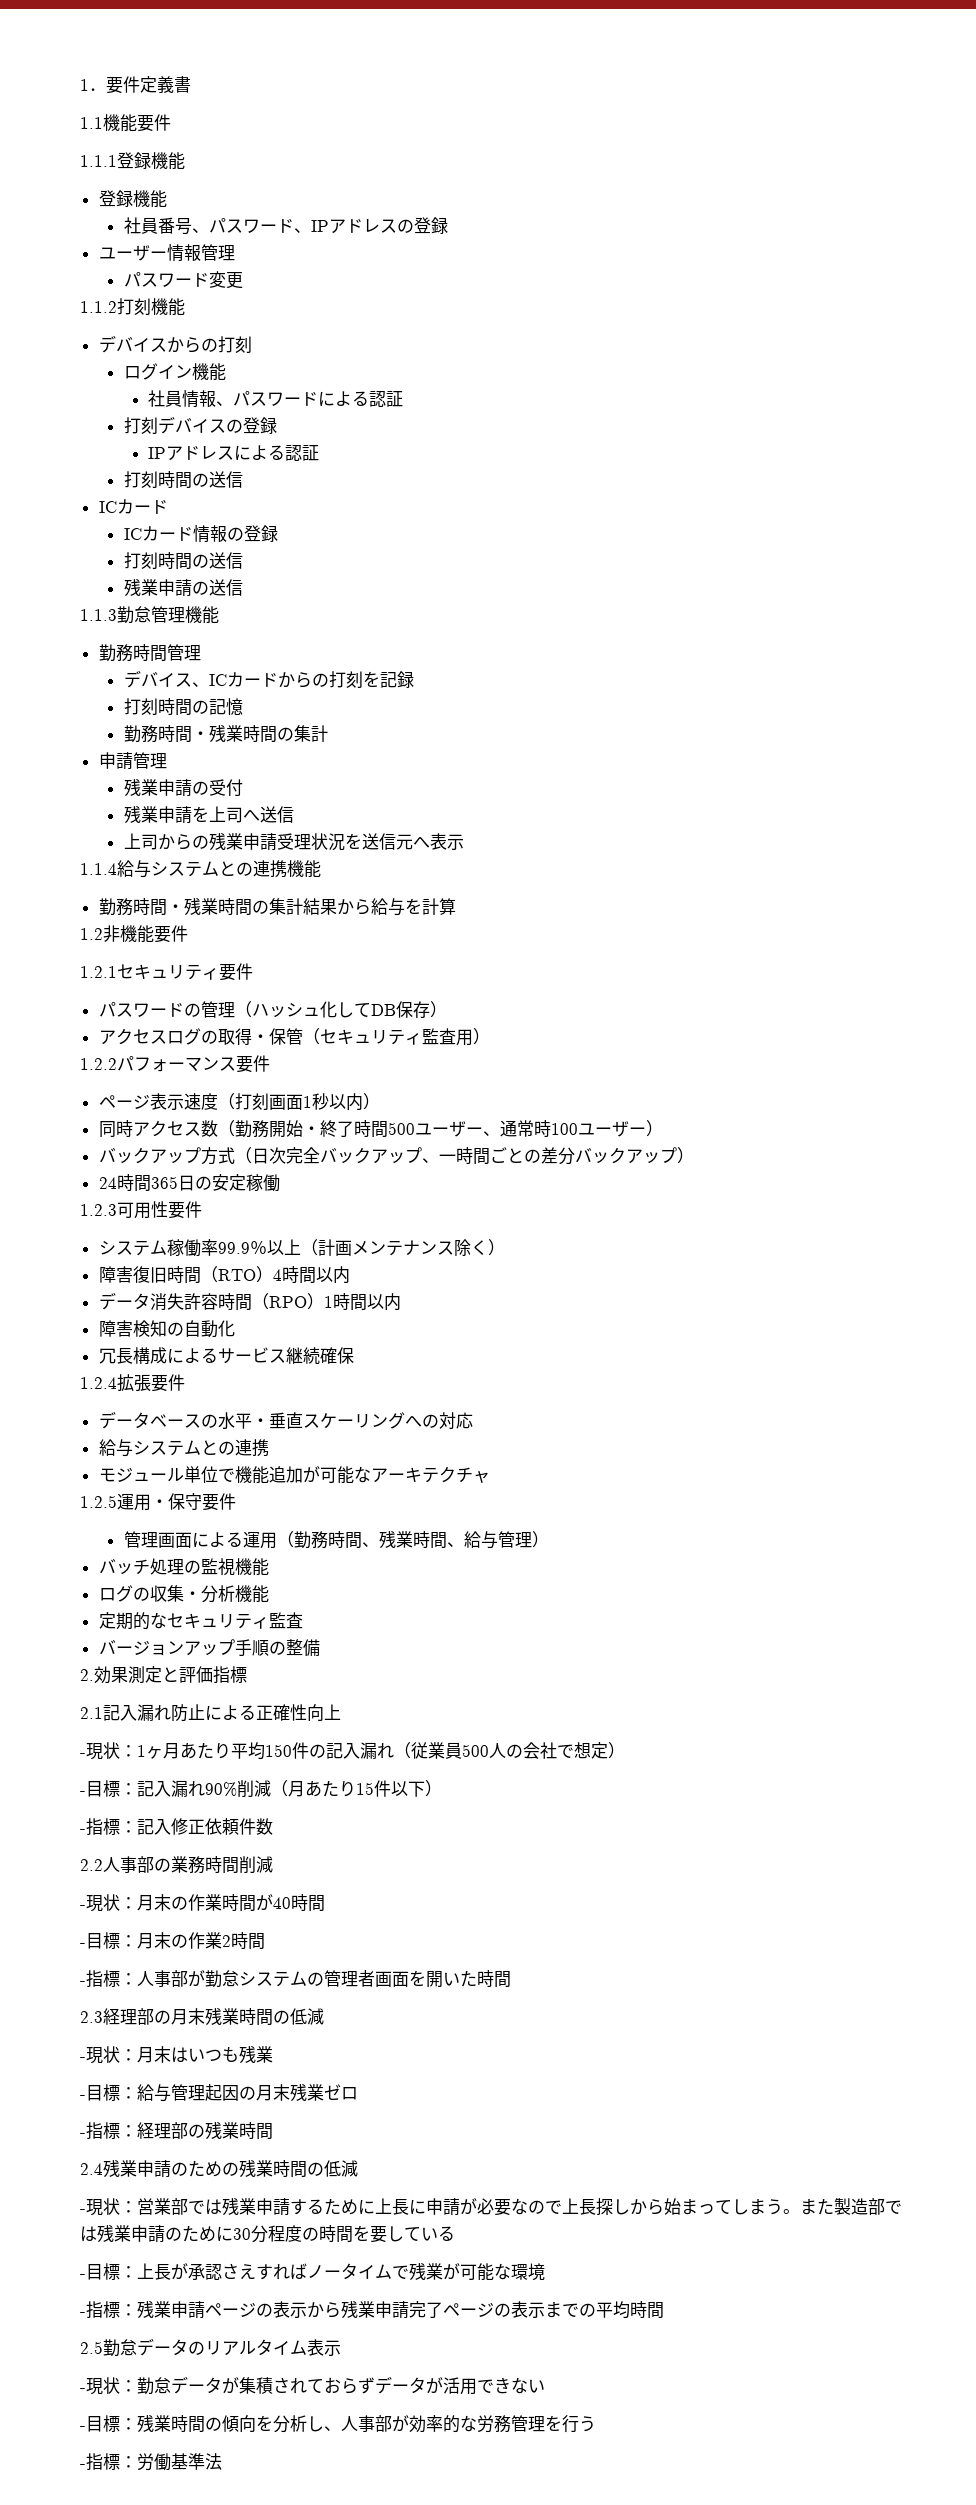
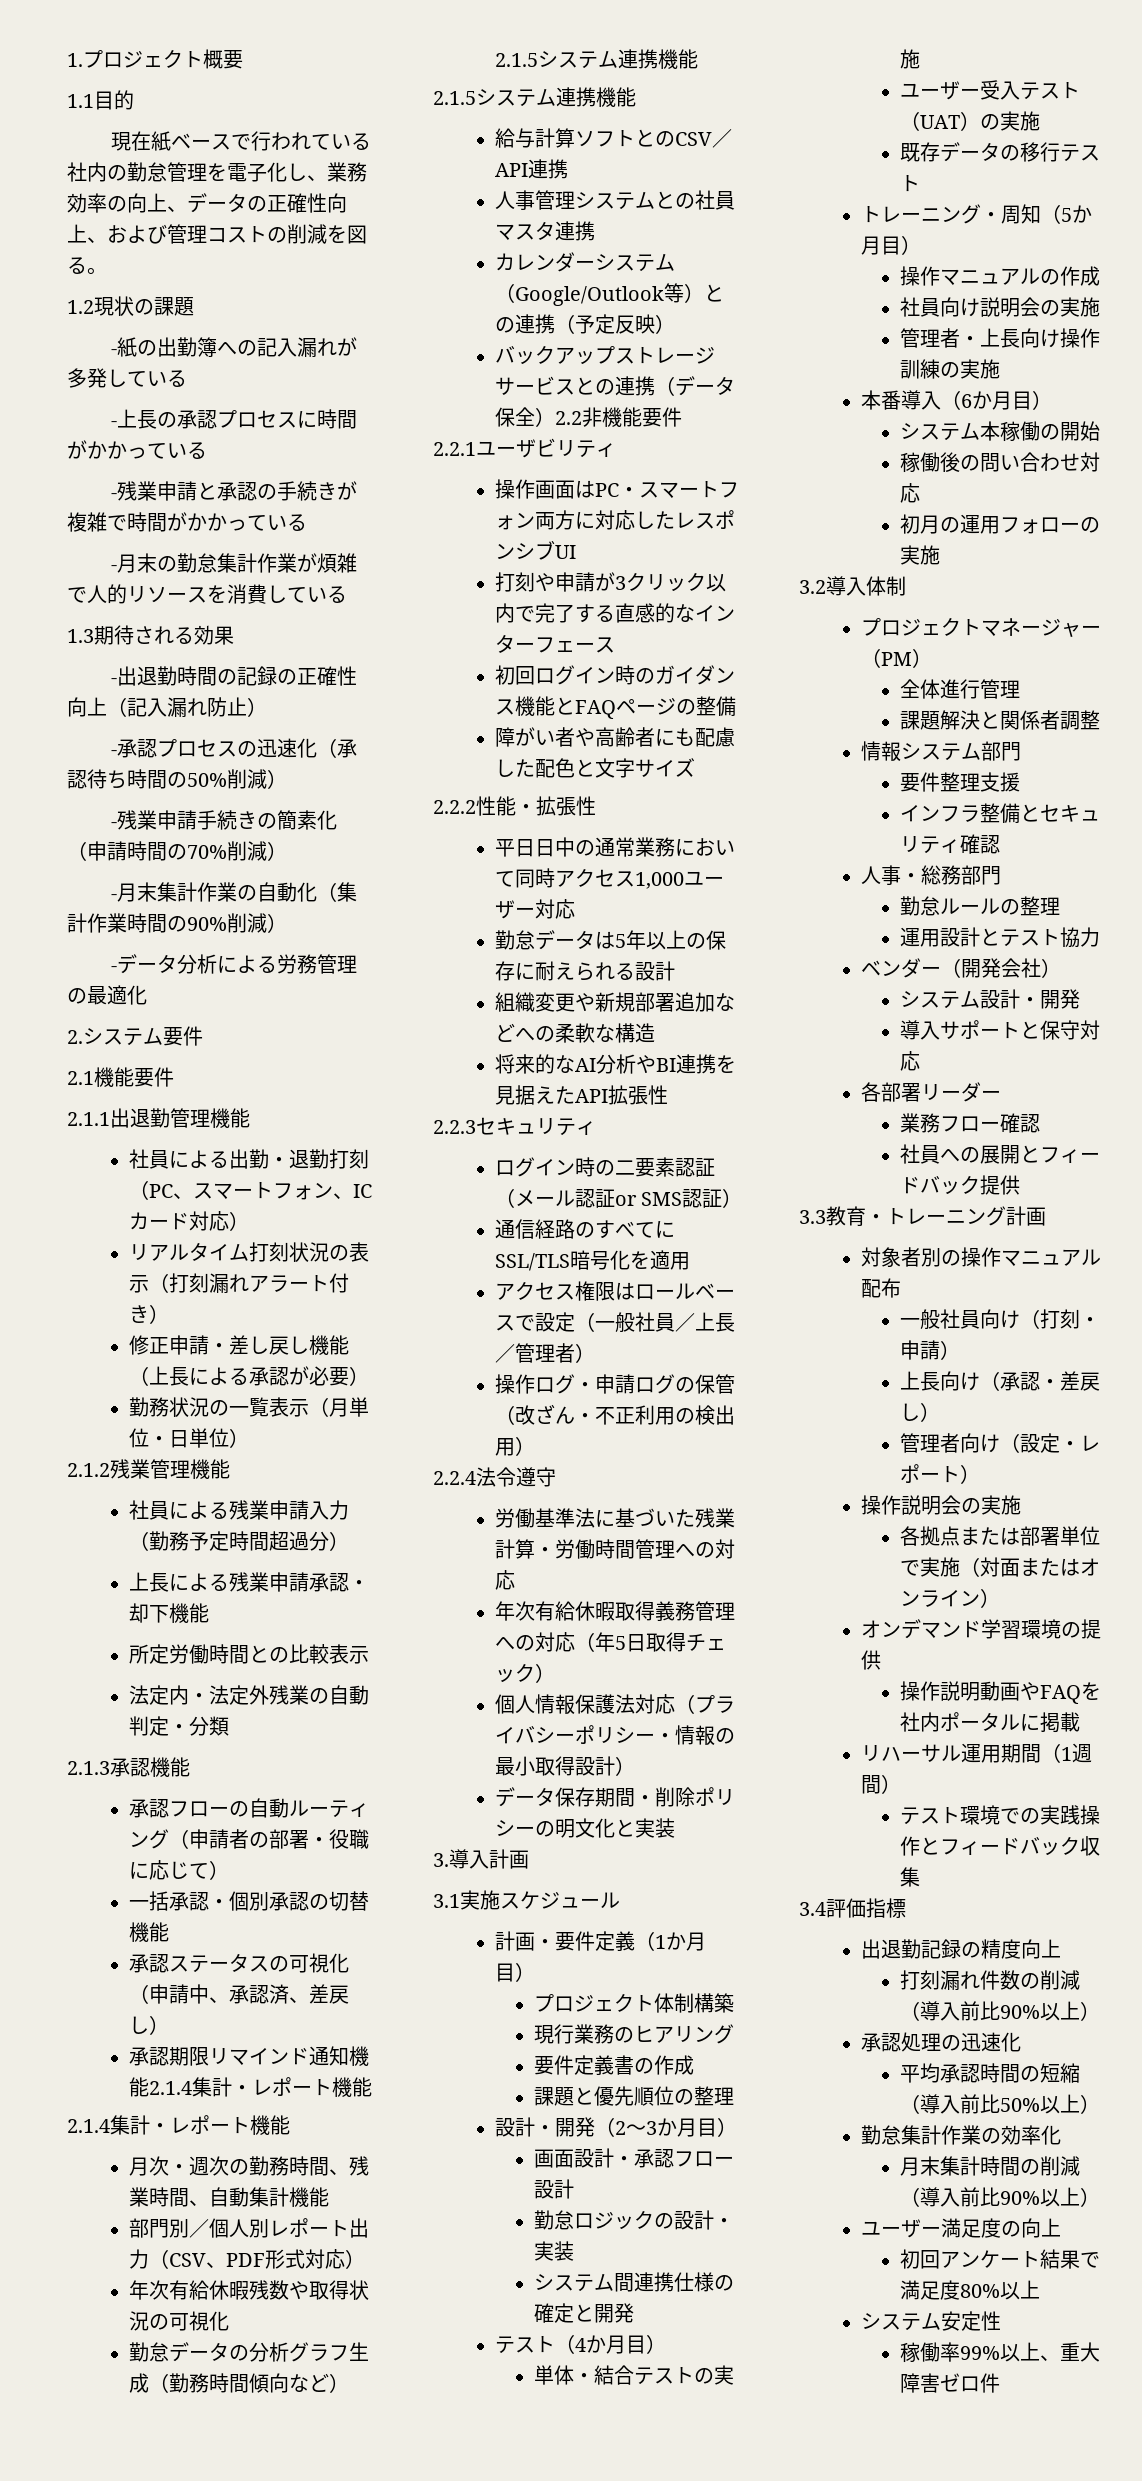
- 1．要件定義書
- 1.1機能要件
- 1.1.1登録機能
- 登録機能
- 社員番号、パスワード、IPアドレスの登録
- ユーザー情報管理
- パスワード変更
- 1.1.2打刻機能
- デバイスからの打刻
- ログイン機能
- 社員情報、パスワードによる認証
- 打刻デバイスの登録
- IPアドレスによる認証
- 打刻時間の送信
- ICカード
- ICカード情報の登録
- 打刻時間の送信
- 残業申請の送信
- 1.1.3勤怠管理機能
- 勤務時間管理
- デバイス、ICカードからの打刻を記録
- 打刻時間の記憶
- 勤務時間・残業時間の集計
- 申請管理
- 残業申請の受付
- 残業申請を上司へ送信
- 上司からの残業申請受理状況を送信元へ表示
- 1.1.4給与システムとの連携機能
- 勤務時間・残業時間の集計結果から給与を計算
- 1.2非機能要件
- 1.2.1セキュリティ要件
- パスワードの管理（ハッシュ化してDB保存）
- アクセスログの取得・保管（セキュリティ監査用）
- 1.2.2パフォーマンス要件
- ページ表示速度（打刻画面1秒以内）
- 同時アクセス数（勤務開始・終了時間500ユーザー、通常時100ユーザー）
- バックアップ方式（日次完全バックアップ、一時間ごとの差分バックアップ）
- 24時間365日の安定稼働
- 1.2.3可用性要件
- システム稼働率99.9％以上（計画メンテナンス除く）
- 障害復旧時間（RTO）4時間以内
- データ消失許容時間（RPO）1時間以内
- 障害検知の自動化
- 冗長構成によるサービス継続確保
- 1.2.4拡張要件
- データベースの水平・垂直スケーリングへの対応
- 給与システムとの連携
- モジュール単位で機能追加が可能なアーキテクチャ
- 1.2.5運用・保守要件
- 管理画面による運用（勤務時間、残業時間、給与管理）
- バッチ処理の監視機能
- ログの収集・分析機能
- 定期的なセキュリティ監査
- バージョンアップ手順の整備
- 2.効果測定と評価指標
- 2.1記入漏れ防止による正確性向上
- -現状：1ヶ月あたり平均150件の記入漏れ（従業員500人の会社で想定）
- -目標：記入漏れ90%削減（月あたり15件以下）
- -指標：記入修正依頼件数
- 2.2人事部の業務時間削減
- -現状：月末の作業時間が40時間
- -目標：月末の作業2時間
- -指標：人事部が勤怠システムの管理者画面を開いた時間
- 2.3経理部の月末残業時間の低減
- -現状：月末はいつも残業
- -目標：給与管理起因の月末残業ゼロ
- -指標：経理部の残業時間
- 2.4残業申請のための残業時間の低減
- -現状：営業部では残業申請するために上長に申請が必要なので上長探しから始まってしまう。また製造部では残業申請のために30分程度の時間を要している
- -目標：上長が承認さえすればノータイムで残業が可能な環境
- -指標：残業申請ページの表示から残業申請完了ページの表示までの平均時間
- 2.5勤怠データのリアルタイム表示
- -現状：勤怠データが集積されておらずデータが活用できない
- -目標：残業時間の傾向を分析し、人事部が効率的な労務管理を行う
- -指標：労働基準法
+ 1.プロジェクト概要
+ 1.1目的
+ 現在紙ベースで行われている社内の勤怠管理を電子化し、業務効率の向上、データの正確性向上、および管理コストの削減を図る。
+ 1.2現状の課題
+ -紙の出勤簿への記入漏れが多発している
+ -上長の承認プロセスに時間がかかっている
+ -残業申請と承認の手続きが複雑で時間がかかっている
+ -月末の勤怠集計作業が煩雑で人的リソースを消費している
+ 1.3期待される効果
+ -出退勤時間の記録の正確性向上（記入漏れ防止）
+ -承認プロセスの迅速化（承認待ち時間の50%削減）
+ -残業申請手続きの簡素化（申請時間の70%削減）
+ -月末集計作業の自動化（集計作業時間の90%削減）
+ -データ分析による労務管理の最適化
+ 2.システム要件
+ 2.1機能要件
+ 2.1.1出退勤管理機能
+ 社員による出勤・退勤打刻（PC、スマートフォン、ICカード対応）
+ リアルタイム打刻状況の表示（打刻漏れアラート付き）
+ 修正申請・差し戻し機能（上長による承認が必要）
+ 勤務状況の一覧表示（月単位・日単位）
+ 2.1.2残業管理機能
+ 社員による残業申請入力（勤務予定時間超過分）
+ 上長による残業申請承認・却下機能
+ 所定労働時間との比較表示
+ 法定内・法定外残業の自動判定・分類
+ 2.1.3承認機能
+ 承認フローの自動ルーティング（申請者の部署・役職に応じて）
+ 一括承認・個別承認の切替機能
+ 承認ステータスの可視化（申請中、承認済、差戻し）
+ 承認期限リマインド通知機能2.1.4集計・レポート機能
+ 2.1.4集計・レポート機能
+ 月次・週次の勤務時間、残業時間、自動集計機能
+ 部門別／個人別レポート出力（CSV、PDF形式対応）
+ 年次有給休暇残数や取得状況の可視化
+ 勤怠データの分析グラフ生成（勤務時間傾向など）2.1.5システム連携機能
+ 2.1.5システム連携機能
+ 給与計算ソフトとのCSV／API連携
+ 人事管理システムとの社員マスタ連携
+ カレンダーシステム（Google/Outlook等）との連携（予定反映）
+ バックアップストレージサービスとの連携（データ保全）2.2非機能要件
+ 2.2.1ユーザビリティ
+ 操作画面はPC・スマートフォン両方に対応したレスポンシブUI
+ 打刻や申請が3クリック以内で完了する直感的なインターフェース
+ 初回ログイン時のガイダンス機能とFAQページの整備
+ 障がい者や高齢者にも配慮した配色と文字サイズ
+ 2.2.2性能・拡張性
+ 平日日中の通常業務において同時アクセス1,000ユーザー対応
+ 勤怠データは5年以上の保存に耐えられる設計
+ 組織変更や新規部署追加などへの柔軟な構造
+ 将来的なAI分析やBI連携を見据えたAPI拡張性
+ 2.2.3セキュリティ
+ ログイン時の二要素認証（メール認証or SMS認証）
+ 通信経路のすべてにSSL/TLS暗号化を適用
+ アクセス権限はロールベースで設定（一般社員／上長／管理者）
+ 操作ログ・申請ログの保管（改ざん・不正利用の検出用）
+ 2.2.4法令遵守
+ 労働基準法に基づいた残業計算・労働時間管理への対応
+ 年次有給休暇取得義務管理への対応（年5日取得チェック）
+ 個人情報保護法対応（プライバシーポリシー・情報の最小取得設計）
+ データ保存期間・削除ポリシーの明文化と実装
+ 3.導入計画
+ 3.1実施スケジュール
+ 計画・要件定義（1か月目）
+ プロジェクト体制構築
+ 現行業務のヒアリング
+ 要件定義書の作成
+ 課題と優先順位の整理
+ 設計・開発（2〜3か月目）
+ 画面設計・承認フロー設計
+ 勤怠ロジックの設計・実装
+ システム間連携仕様の確定と開発
+ テスト（4か月目）
+ 単体・結合テストの実施
+ ユーザー受入テスト（UAT）の実施
+ 既存データの移行テスト
+ トレーニング・周知（5か月目）
+ 操作マニュアルの作成
+ 社員向け説明会の実施
+ 管理者・上長向け操作訓練の実施
+ 本番導入（6か月目）
+ システム本稼働の開始
+ 稼働後の問い合わせ対応
+ 初月の運用フォローの実施
+ 3.2導入体制
+ プロジェクトマネージャー（PM）
+ 全体進行管理
+ 課題解決と関係者調整
+ 情報システム部門
+ 要件整理支援
+ インフラ整備とセキュリティ確認
+ 人事・総務部門
+ 勤怠ルールの整理
+ 運用設計とテスト協力
+ ベンダー（開発会社）
+ システム設計・開発
+ 導入サポートと保守対応
+ 各部署リーダー
+ 業務フロー確認
+ 社員への展開とフィードバック提供
+ 3.3教育・トレーニング計画
+ 対象者別の操作マニュアル配布
+ 一般社員向け（打刻・申請）
+ 上長向け（承認・差戻し）
+ 管理者向け（設定・レポート）
+ 操作説明会の実施
+ 各拠点または部署単位で実施（対面またはオンライン）
+ オンデマンド学習環境の提供
+ 操作説明動画やFAQを社内ポータルに掲載
+ リハーサル運用期間（1週間）
+ テスト環境での実践操作とフィードバック収集
+ 3.4評価指標
+ 出退勤記録の精度向上
+ 打刻漏れ件数の削減（導入前比90%以上）
+ 承認処理の迅速化
+ 平均承認時間の短縮（導入前比50%以上）
+ 勤怠集計作業の効率化
+ 月末集計時間の削減（導入前比90%以上）
+ ユーザー満足度の向上
+ 初回アンケート結果で満足度80%以上
+ システム安定性
+ 稼働率99%以上、重大障害ゼロ件

